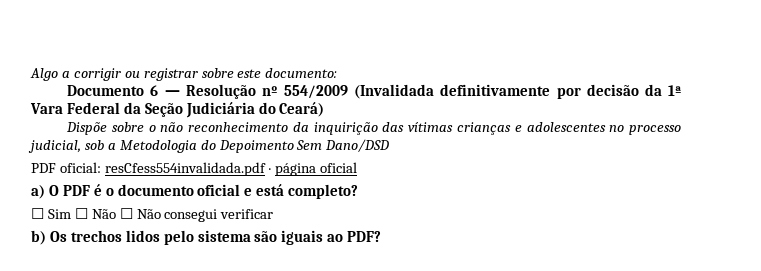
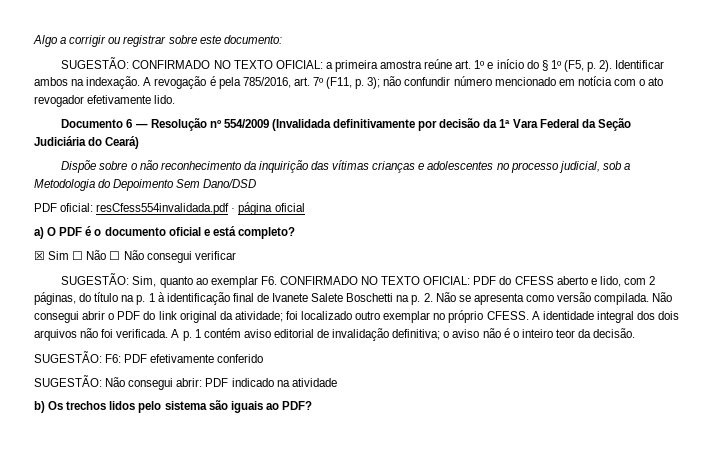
+ SUGESTÃO: CONFIRMADO NO TEXTO OFICIAL: a primeira amostra reúne art. 1º e início do § 1º (F5, p. 2). Identificar ambos na indexação. A revogação é pela 785/2016, art. 7º (F11, p. 3); não confundir número mencionado em notícia com o ato revogador efetivamente lido.
- ☐ Sim ☐ Não ☐ Não consegui verificar
+ ☒ Sim ☐ Não ☐ Não consegui verificar
+ SUGESTÃO: Sim, quanto ao exemplar F6. CONFIRMADO NO TEXTO OFICIAL: PDF do CFESS aberto e lido, com 2 páginas, do título na p. 1 à identificação final de Ivanete Salete Boschetti na p. 2. Não se apresenta como versão compilada. Não consegui abrir o PDF do link original da atividade; foi localizado outro exemplar no próprio CFESS. A identidade integral dos dois arquivos não foi verificada. A p. 1 contém aviso editorial de invalidação definitiva; o aviso não é o inteiro teor da decisão.
+ SUGESTÃO: F6: PDF efetivamente conferido
+ SUGESTÃO: Não consegui abrir: PDF indicado na atividade

